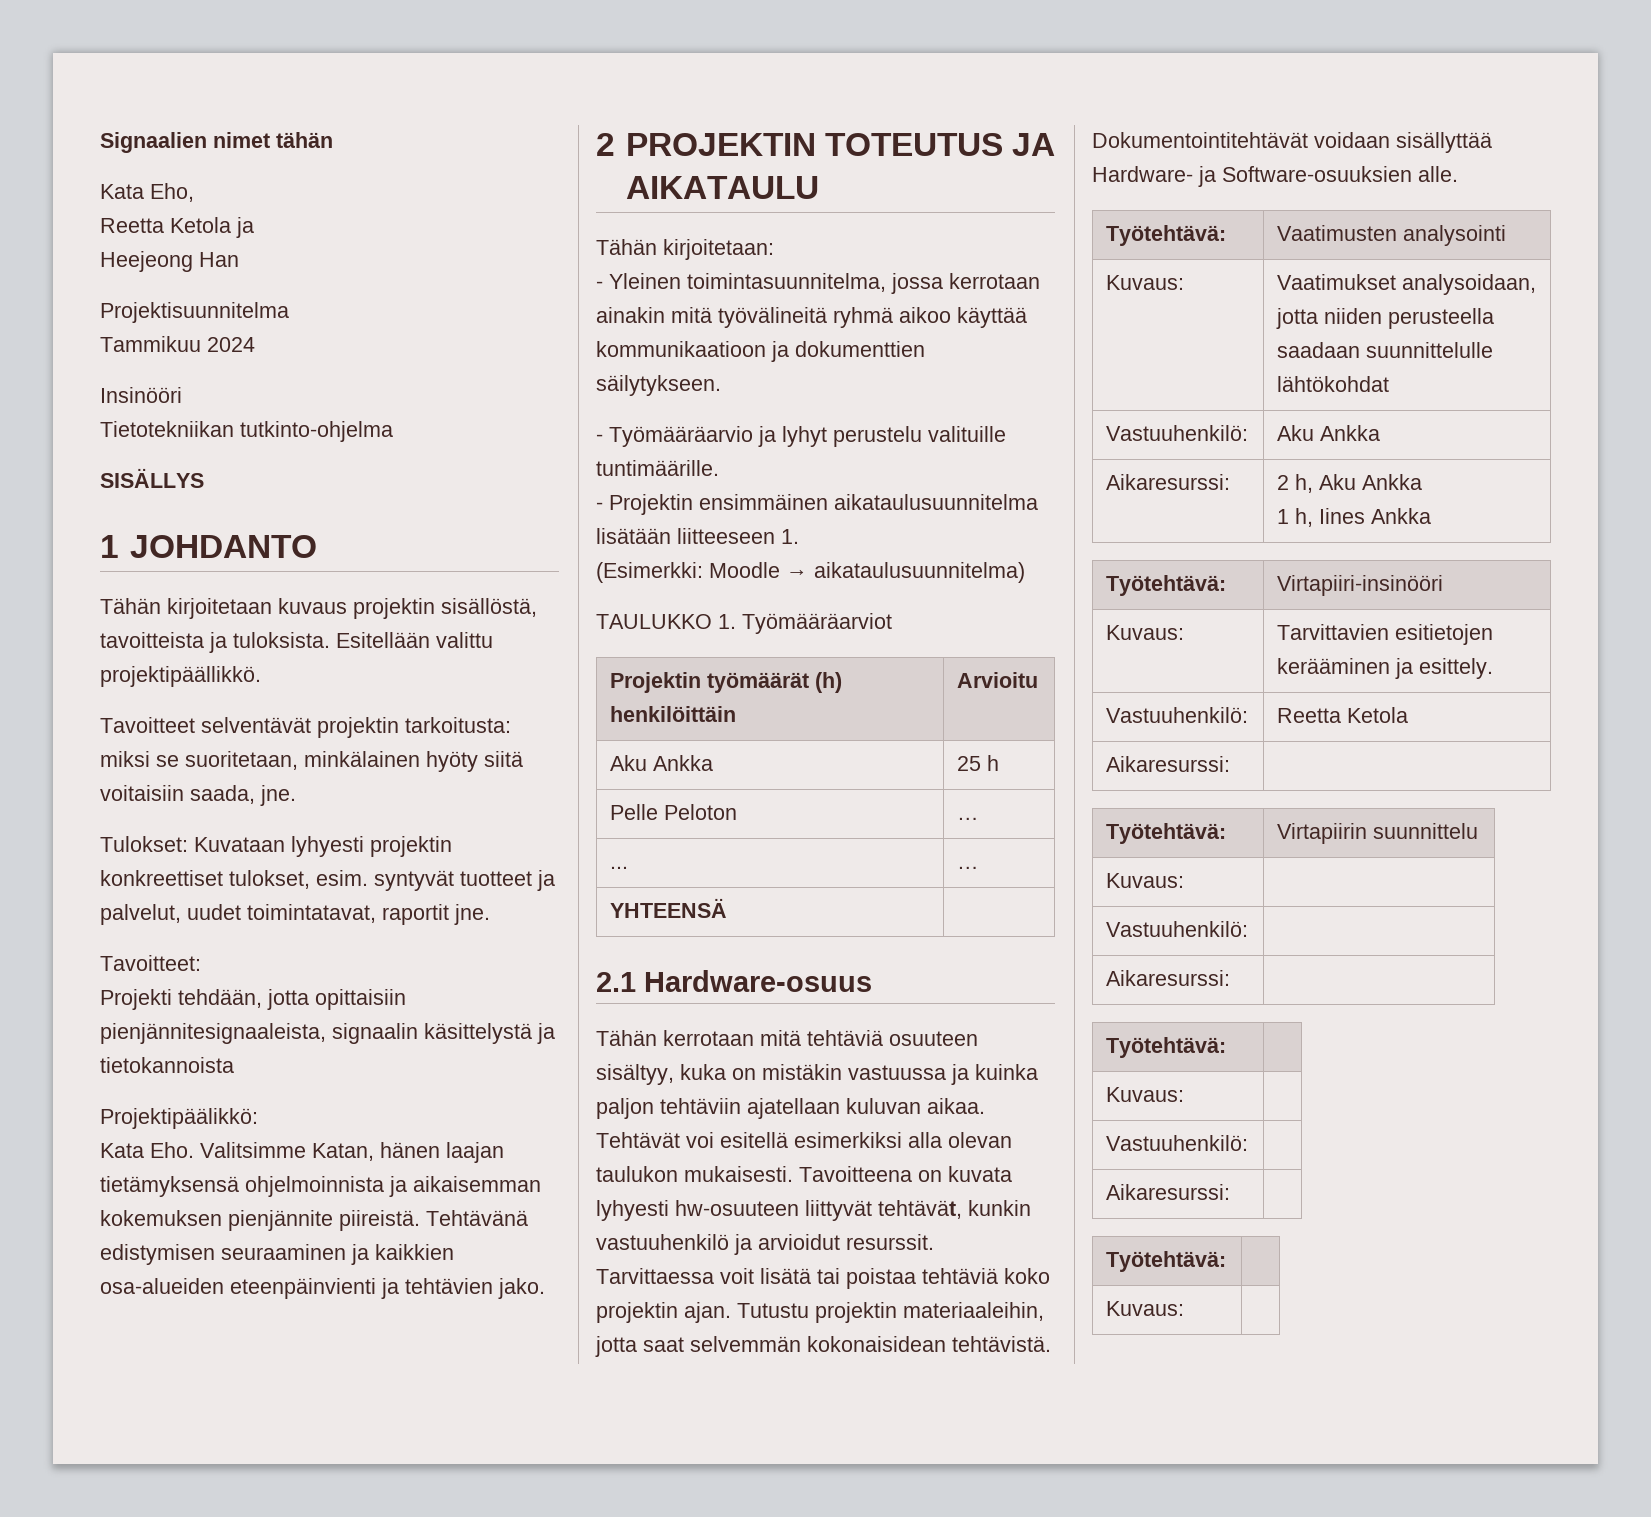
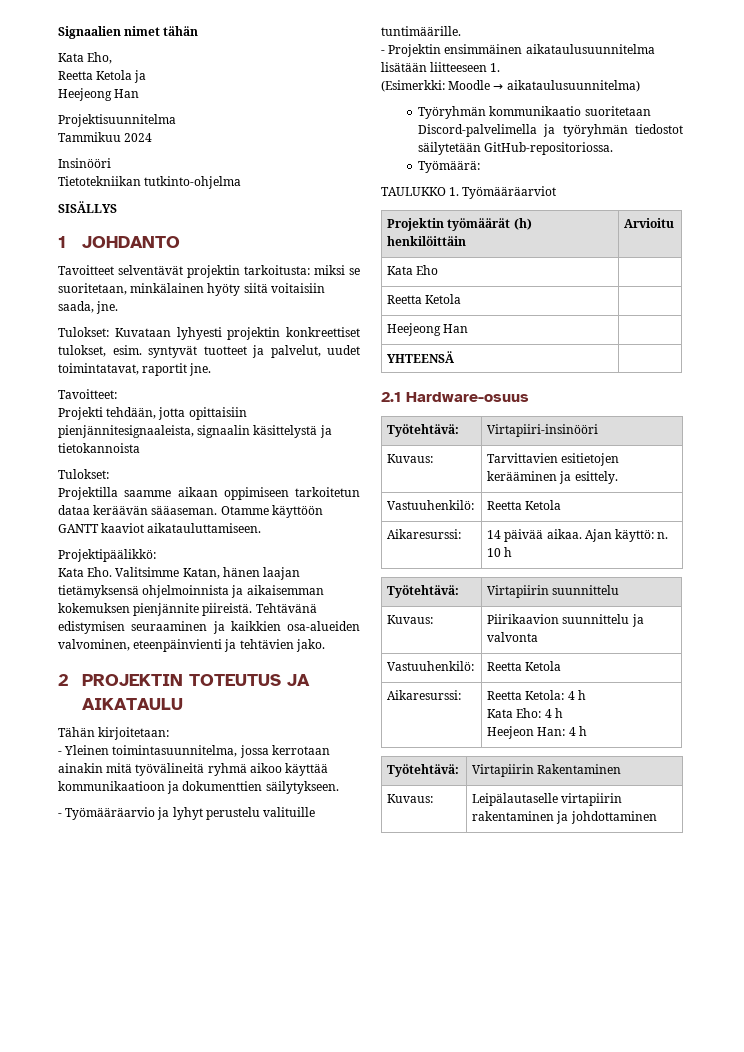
- Tähän kirjoitetaan kuvaus projektin sisällöstä, tavoitteista ja tuloksista. Esitellään valittu projektipäällikkö.
  Projekti tehdään, jotta opittaisiin pienjännitesignaaleista, signaalin käsittelystä ja tietokannoista
+ Tulokset:
+ Projektilla saamme aikaan oppimiseen tarkoitetun dataa keräävän sääaseman. Otamme käyttöön GANTT kaaviot aikatauluttamiseen.
- Tehtävänä edistymisen seuraaminen ja kaikkien osa-alueiden eteenpäinvienti ja tehtävien jako.
+ Tehtävänä edistymisen seuraaminen ja kaikkien osa-alueiden valvominen, eteenpäinvienti ja tehtävien jako.
+ Työryhmän kommunikaatio suoritetaan Discord-palvelimella ja työryhmän tiedostot säilytetään GitHub-repositoriossa.
+ Työmäärä:
- Aku Ankka | 25 h
- Pelle Peloton | …
- ... | …
+ Kata Eho |
+ Reetta Ketola |
+ Heejeong Han |
  YHTEENSÄ |
  2.1 Hardware-osuus
- Tähän kerrotaan mitä tehtäviä osuuteen sisältyy, kuka on mistäkin vastuussa ja kuinka paljon tehtäviin ajatellaan kuluvan aikaa. Tehtävät voi esitellä esimerkiksi alla olevan taulukon mukaisesti. Tavoitteena on kuvata lyhyesti hw-osuuteen liittyvät tehtävät, kunkin vastuuhenkilö ja arvioidut resurssit. Tarvittaessa voit lisätä tai poistaa tehtäviä koko projektin ajan. Tutustu projektin materiaaleihin, jotta saat selvemmän kokonaisidean tehtävistä. Dokumentointitehtävät voidaan sisällyttää Hardware- ja Software-osuuksien alle.
- Työtehtävä: | Vaatimusten analysointi
- Kuvaus: | Vaatimukset analysoidaan, jotta niiden perusteella saadaan suunnittelulle lähtökohdat
- Vastuuhenkilö: | Aku Ankka
- Aikaresurssi: | 2 h, Aku Ankka
- 1 h, Iines Ankka
  Kuvaus: | Tarvittavien esitietojen kerääminen ja esittely.
  Vastuuhenkilö: | Reetta Ketola
- Aikaresurssi: |
+ Aikaresurssi: | 14 päivää aikaa. Ajan käyttö: n. 10 h
  Työtehtävä: | Virtapiirin suunnittelu
- Kuvaus: |
- Vastuuhenkilö: |
- Aikaresurssi: |
- Työtehtävä: |
- Kuvaus: |
- Vastuuhenkilö: |
- Aikaresurssi: |
- Työtehtävä: |
- Kuvaus: |
+ Kuvaus: | Piirikaavion suunnittelu ja valvonta
+ Vastuuhenkilö: | Reetta Ketola
+ Aikaresurssi: | Reetta Ketola: 4 h
+ Kata Eho: 4 h
+ Heejeon Han: 4 h
+ Työtehtävä: | Virtapiirin Rakentaminen
+ Kuvaus: | Leipälautaselle virtapiirin rakentaminen ja johdottaminen

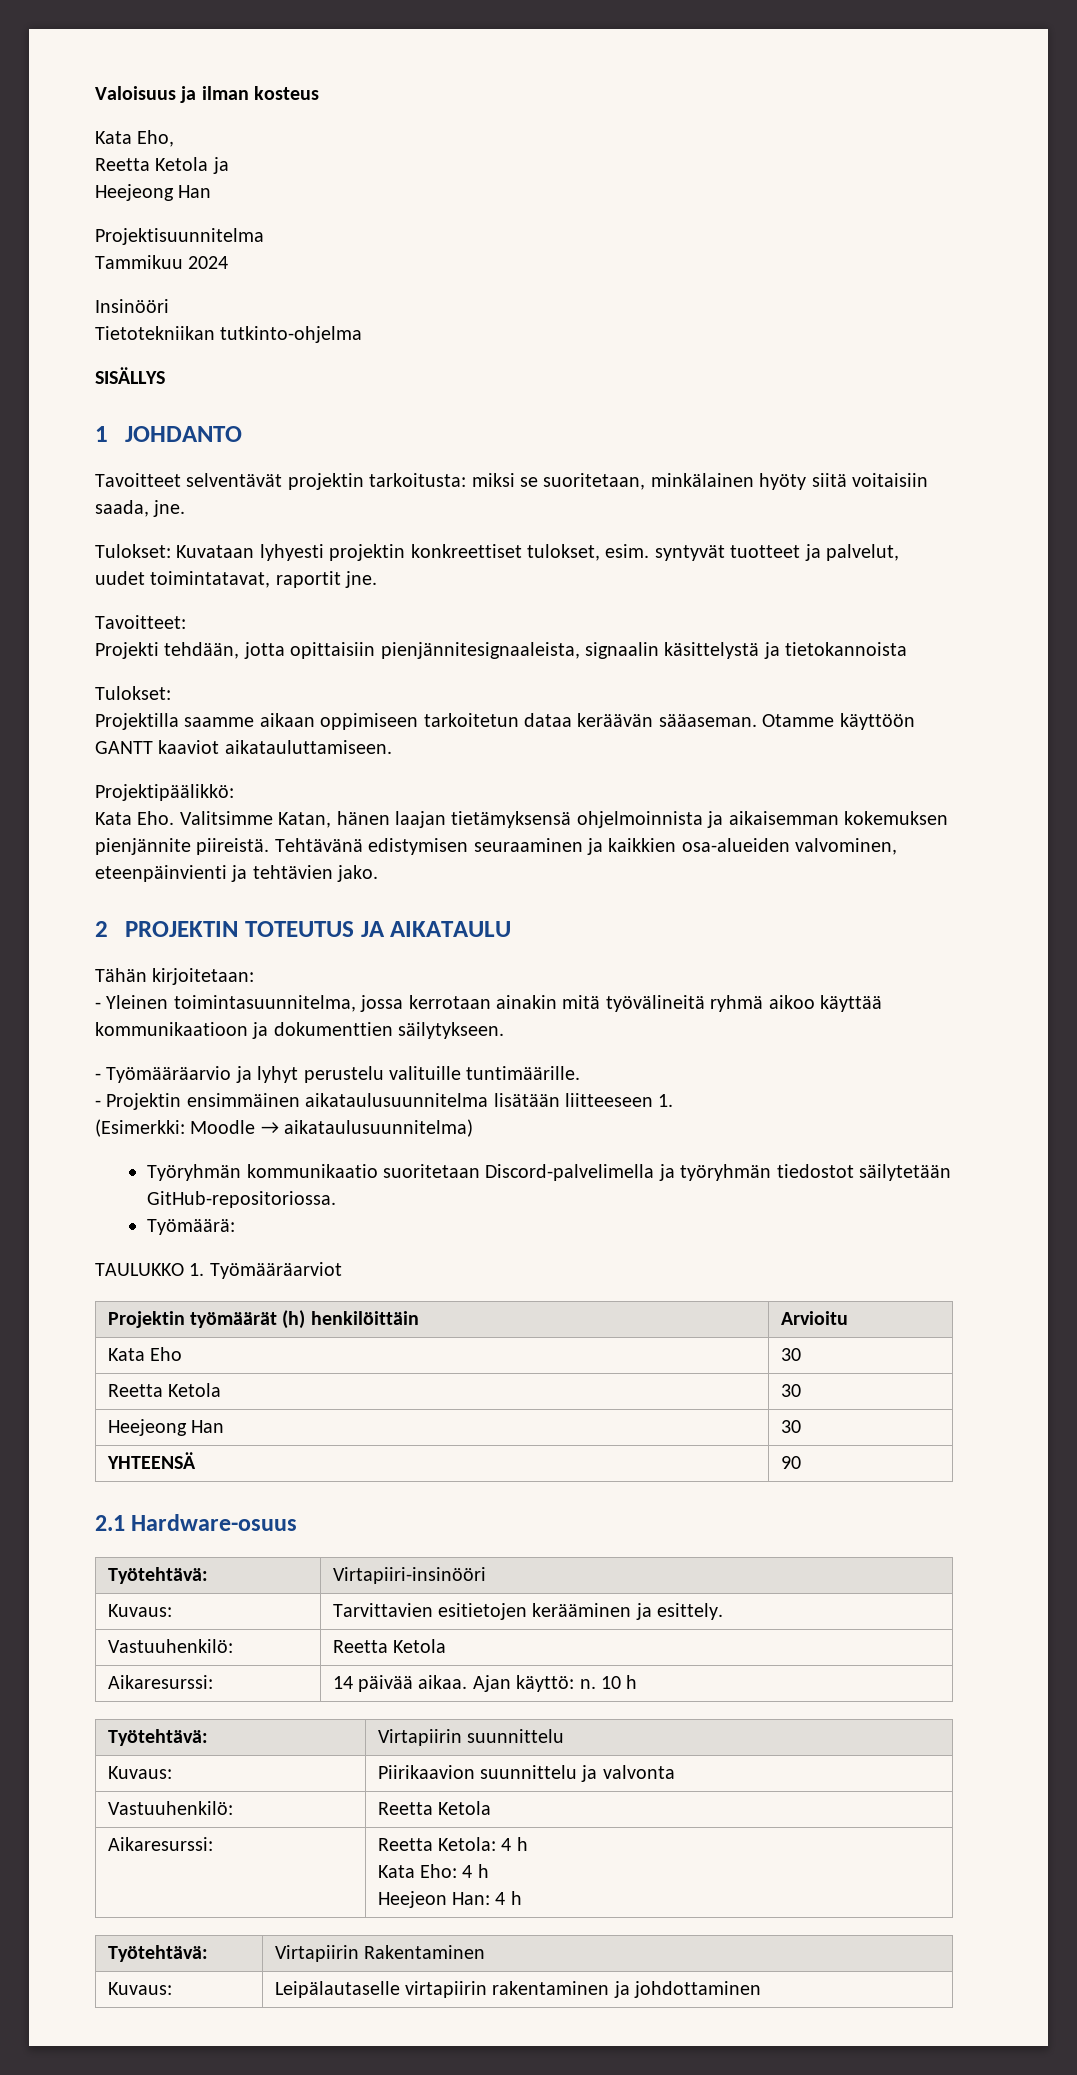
- Signaalien nimet tähän
+ Valoisuus ja ilman kosteus
- Kata Eho |
+ Kata Eho | 30
- Reetta Ketola |
+ Reetta Ketola | 30
- Heejeong Han |
+ Heejeong Han | 30
- YHTEENSÄ |
+ YHTEENSÄ | 90

